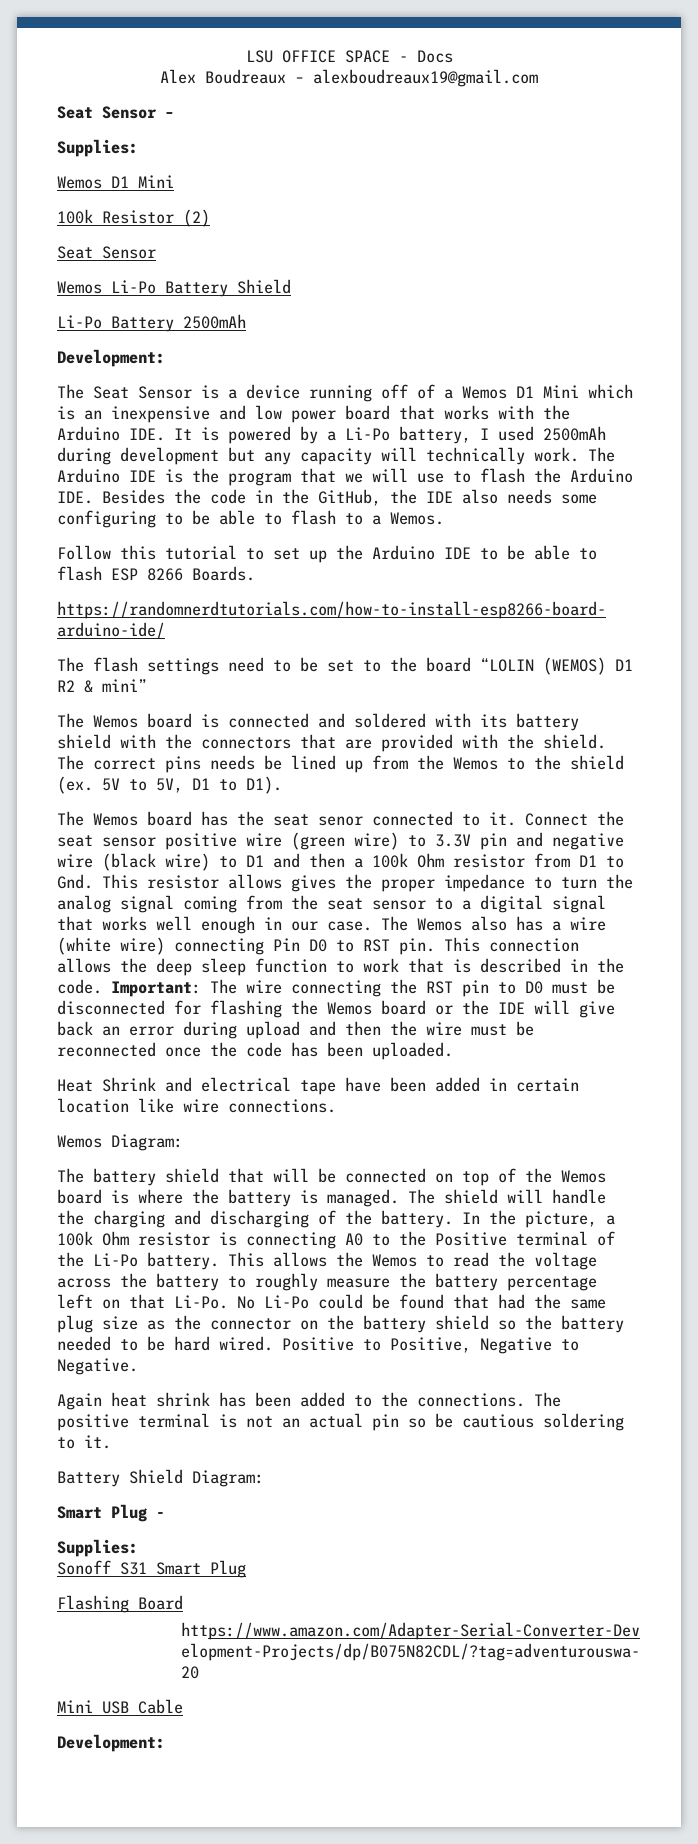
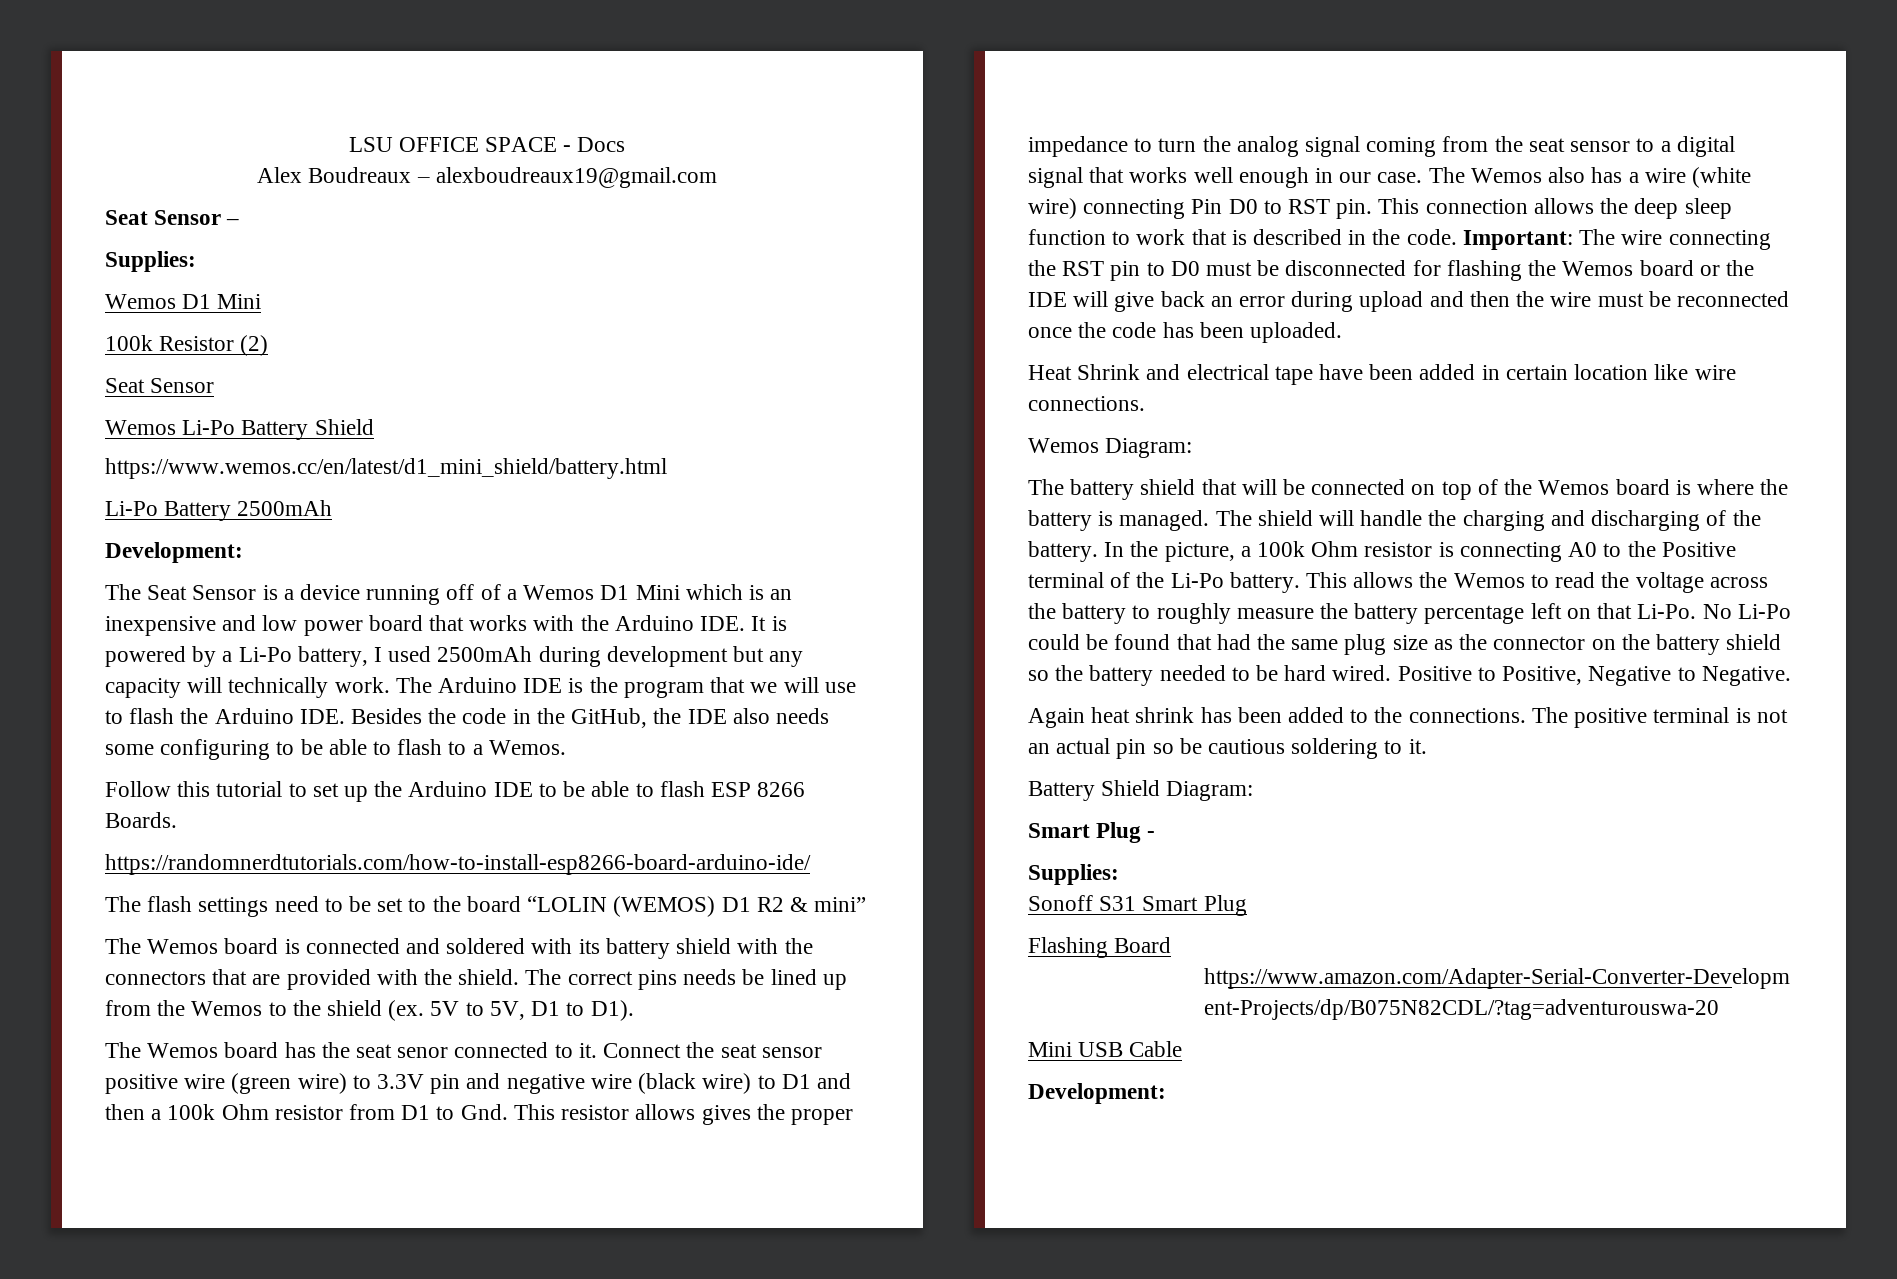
+ https://www.wemos.cc/en/latest/d1_mini_shield/battery.html

